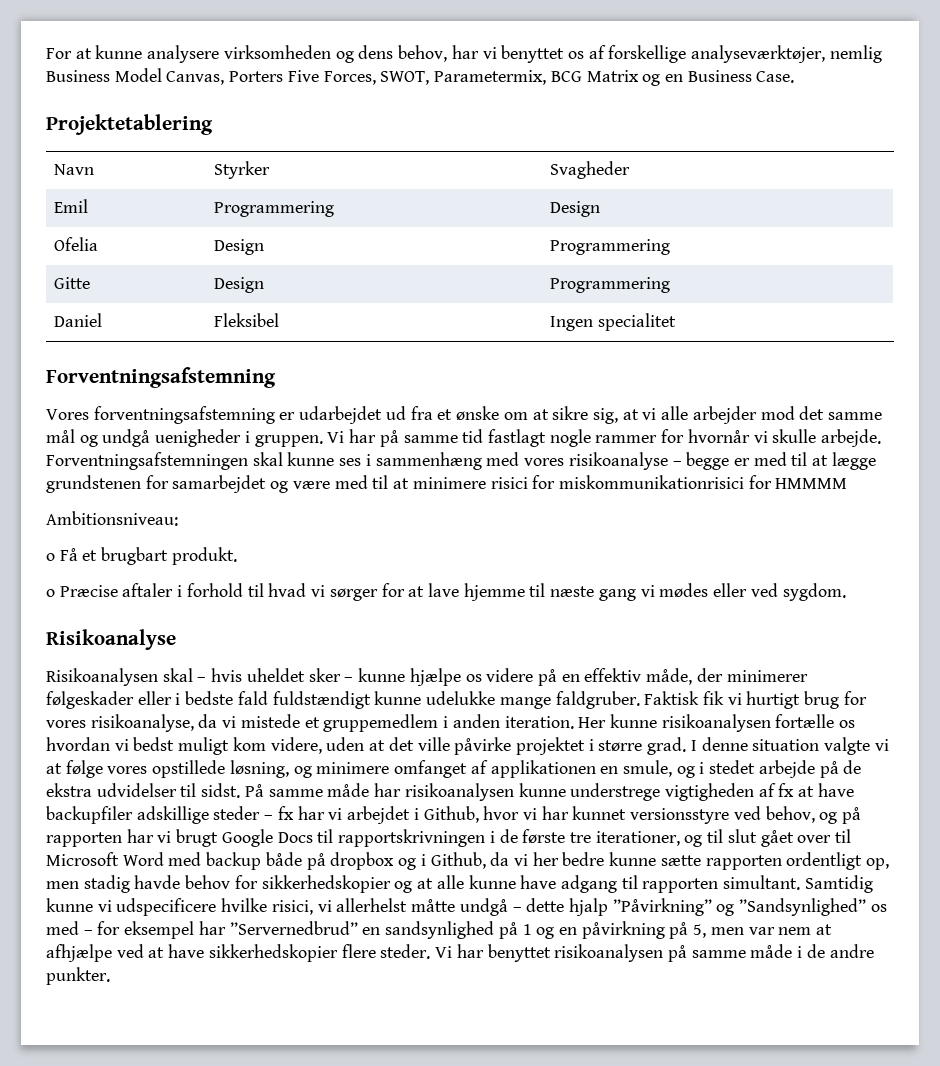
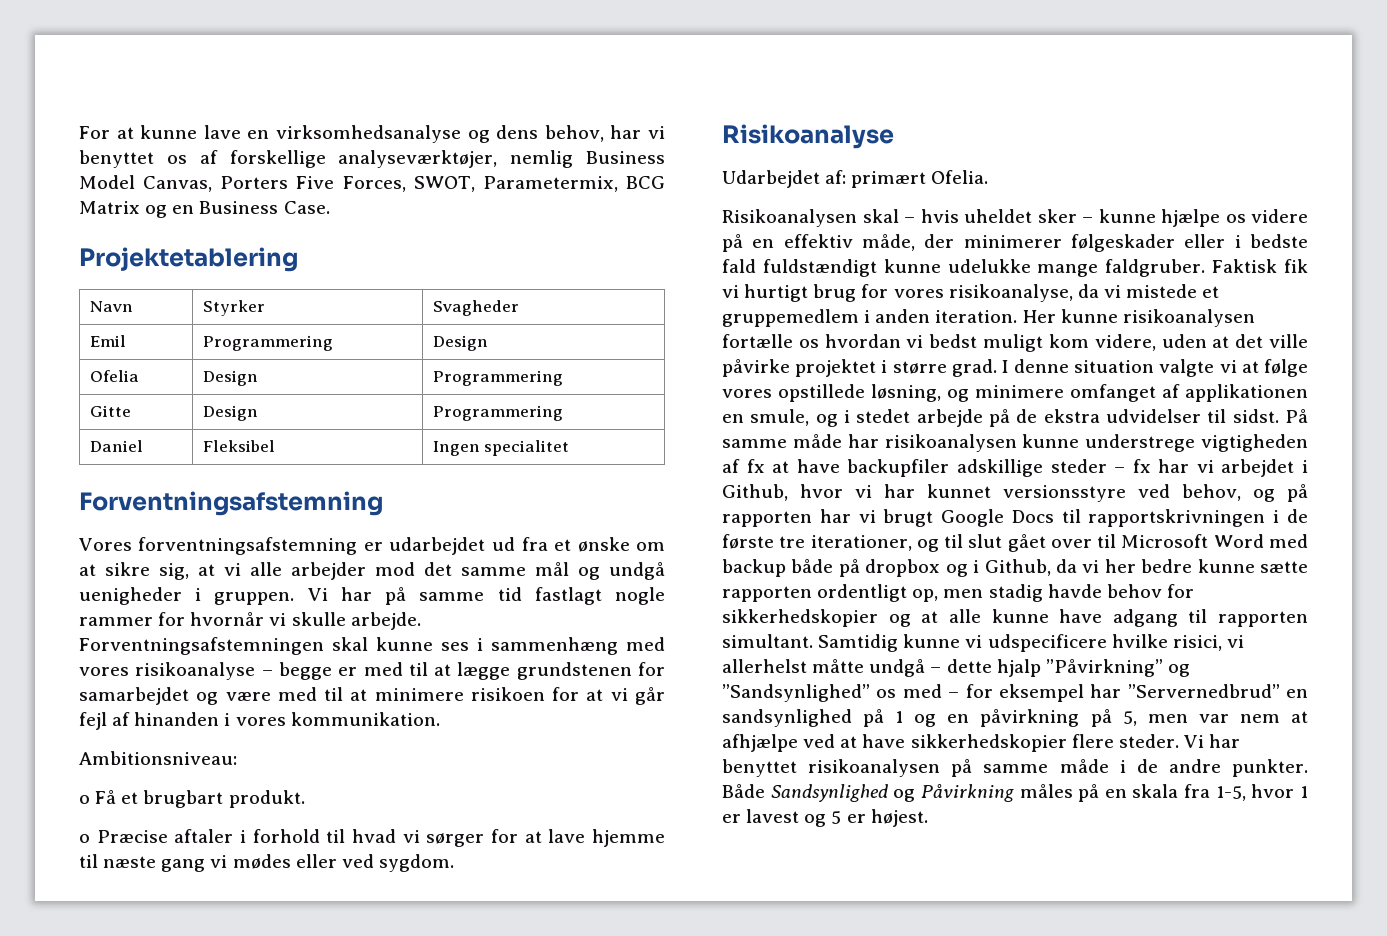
- For at kunne analysere virksomheden og dens behov, har vi benyttet os af forskellige analyseværktøjer, nemlig Business Model Canvas, Porters Five Forces, SWOT, Parametermix, BCG Matrix og en Business Case.
+ For at kunne lave en virksomhedsanalyse og dens behov, har vi benyttet os af forskellige analyseværktøjer, nemlig Business Model Canvas, Porters Five Forces, SWOT, Parametermix, BCG Matrix og en Business Case.
- Forventningsafstemningen skal kunne ses i sammenhæng med vores risikoanalyse – begge er med til at lægge grundstenen for samarbejdet og være med til at minimere risici for miskommunikationrisici for HMMMM
+ Forventningsafstemningen skal kunne ses i sammenhæng med vores risikoanalyse – begge er med til at lægge grundstenen for samarbejdet og være med til at minimere risikoen for at vi går fejl af hinanden i vores kommunikation.
+ Udarbejdet af: primært Ofelia.
+ Både Sandsynlighed og Påvirkning måles på en skala fra 1-5, hvor 1 er lavest og 5 er højest.

